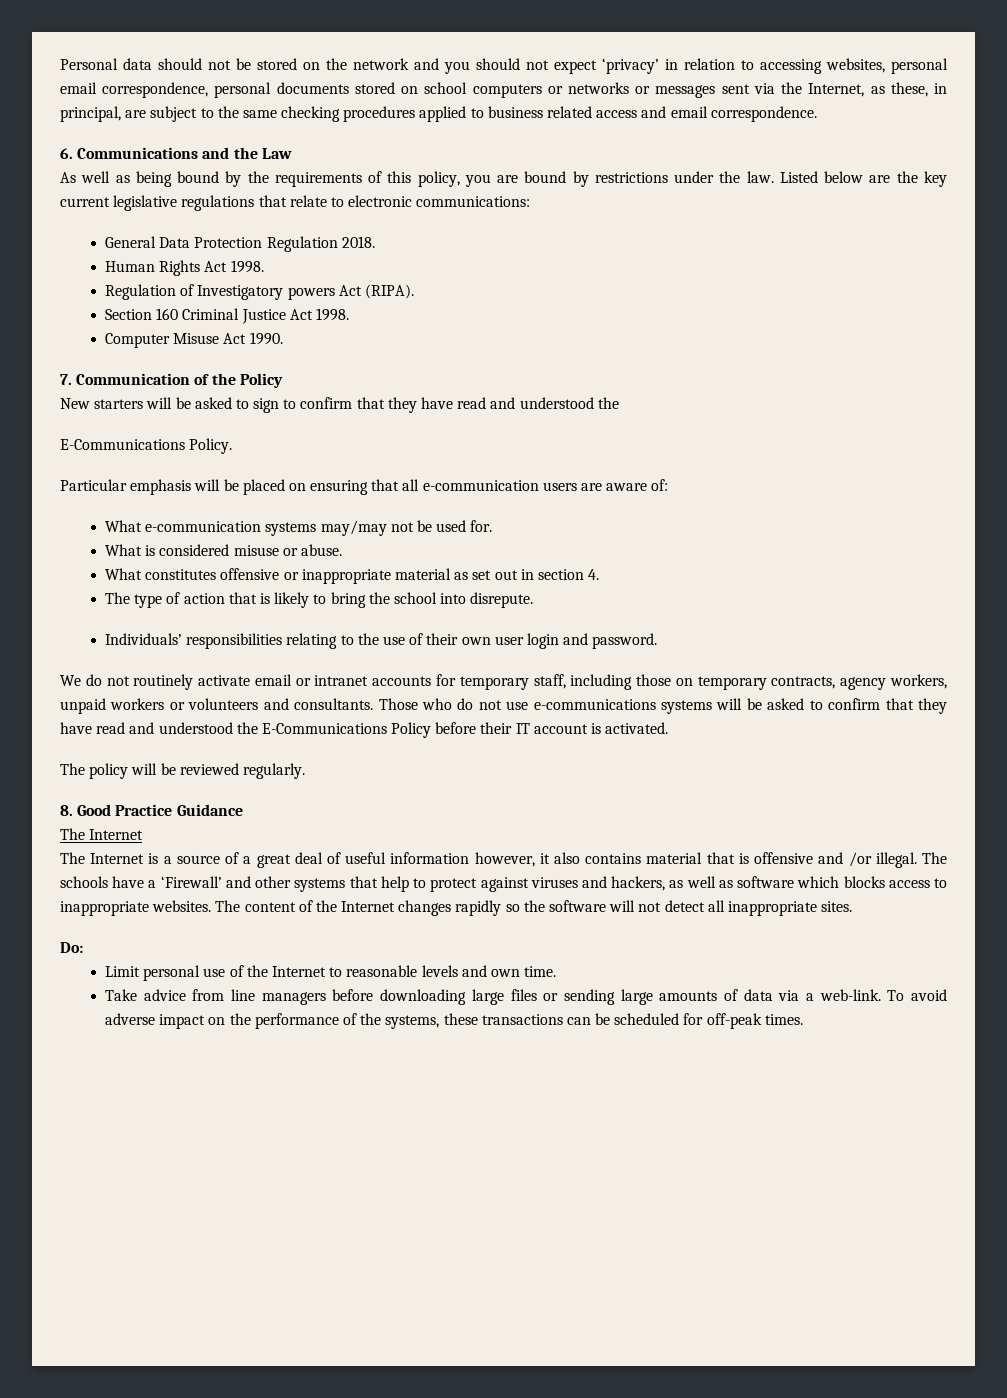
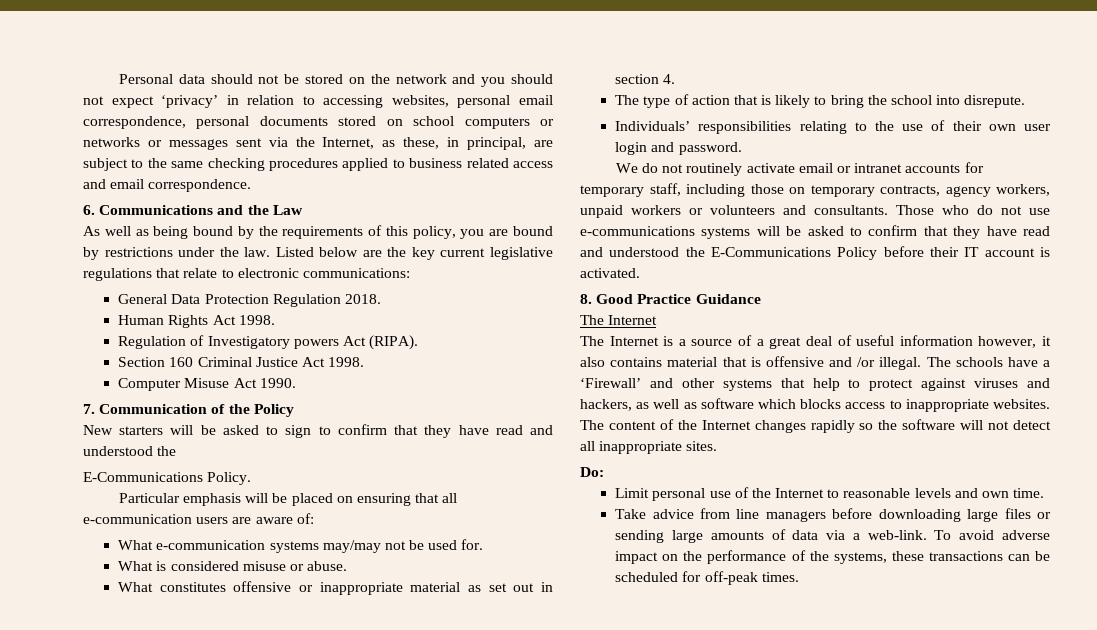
- The policy will be reviewed regularly.

